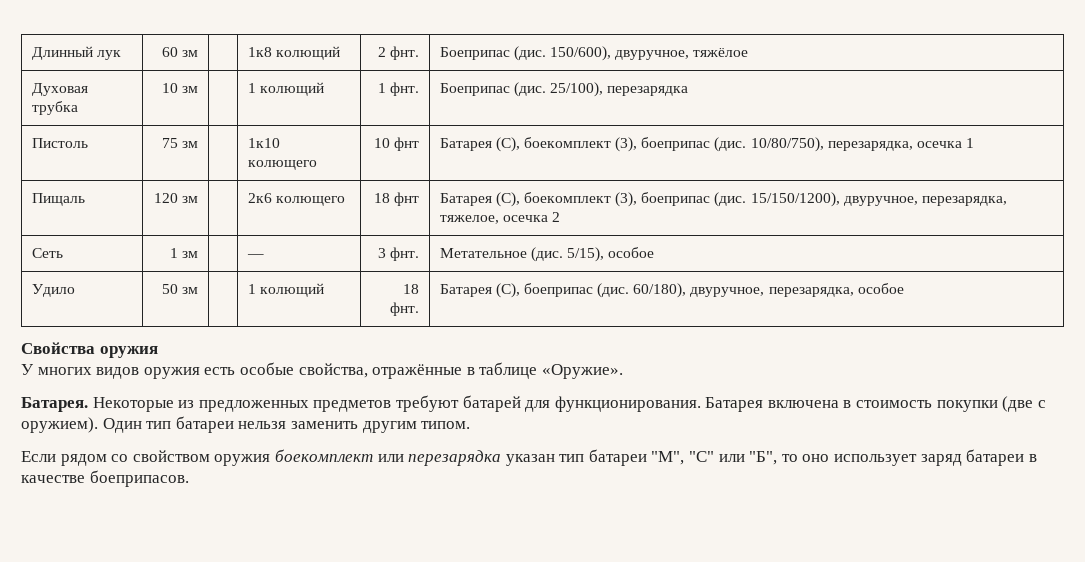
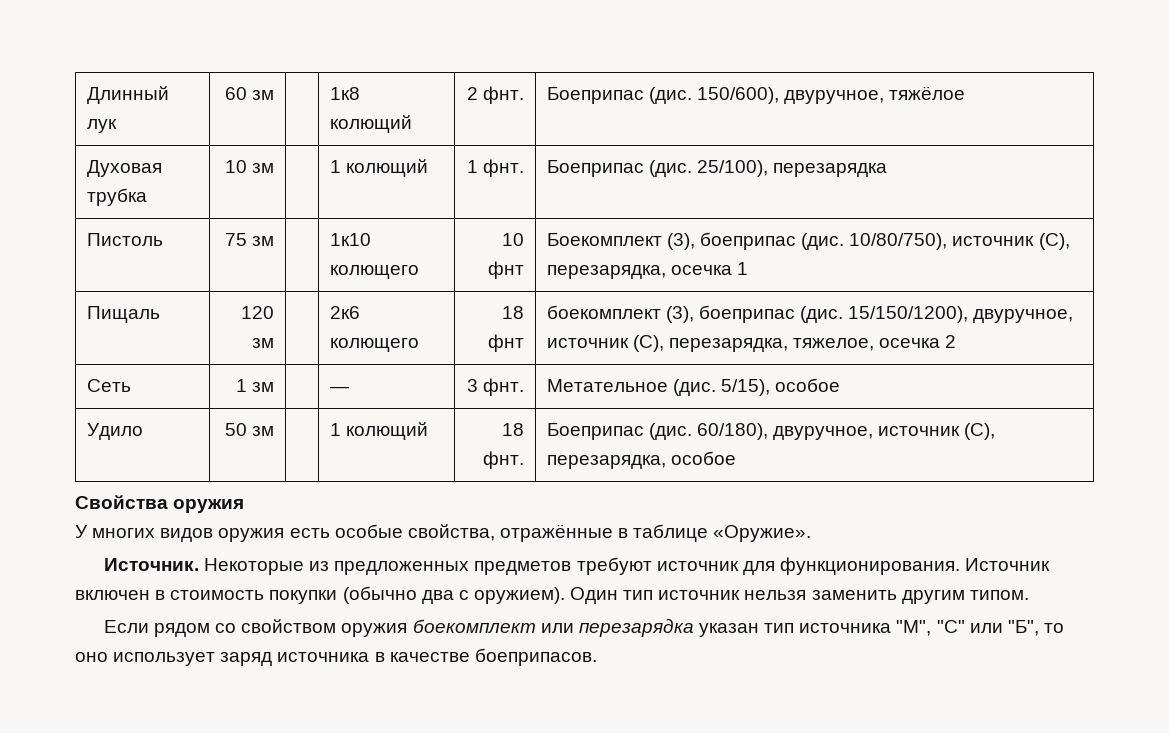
- Пистоль | 75 зм | | 1к10 колющего | 10 фнт | Батарея (С), боекомплект (3), боеприпас (дис. 10/80/750), перезарядка, осечка 1
+ Пистоль | 75 зм | | 1к10 колющего | 10 фнт | Боекомплект (3), боеприпас (дис. 10/80/750), источник (С), перезарядка, осечка 1
- Пищаль | 120 зм | | 2к6 колющего | 18 фнт | Батарея (С), боекомплект (3), боеприпас (дис. 15/150/1200), двуручное, перезарядка, тяжелое, осечка 2
+ Пищаль | 120 зм | | 2к6 колющего | 18 фнт | боекомплект (3), боеприпас (дис. 15/150/1200), двуручное, источник (С), перезарядка, тяжелое, осечка 2
- Удило | 50 зм | | 1 колющий | 18 фнт. | Батарея (С), боеприпас (дис. 60/180), двуручное, перезарядка, особое
+ Удило | 50 зм | | 1 колющий | 18 фнт. | Боеприпас (дис. 60/180), двуручное, источник (С), перезарядка, особое
- Батарея.
+ Источник.
- Некоторые из предложенных предметов требуют батарей для функционирования.
+ Некоторые из предложенных предметов требуют источник для функционирования.
- Батарея включена в стоимость покупки (две с оружием).
+ Источник включен в стоимость покупки (обычно два с оружием).
- Один тип батареи нельзя заменить другим типом.
+ Один тип источник нельзя заменить другим типом.
- Если рядом со свойством оружия боекомплект или перезарядка указан тип батареи "М", "С" или "Б", то оно использует заряд батареи в качестве боеприпасов.
+ Если рядом со свойством оружия боекомплект или перезарядка указан тип источника "М", "С" или "Б", то оно использует заряд источника в качестве боеприпасов.

